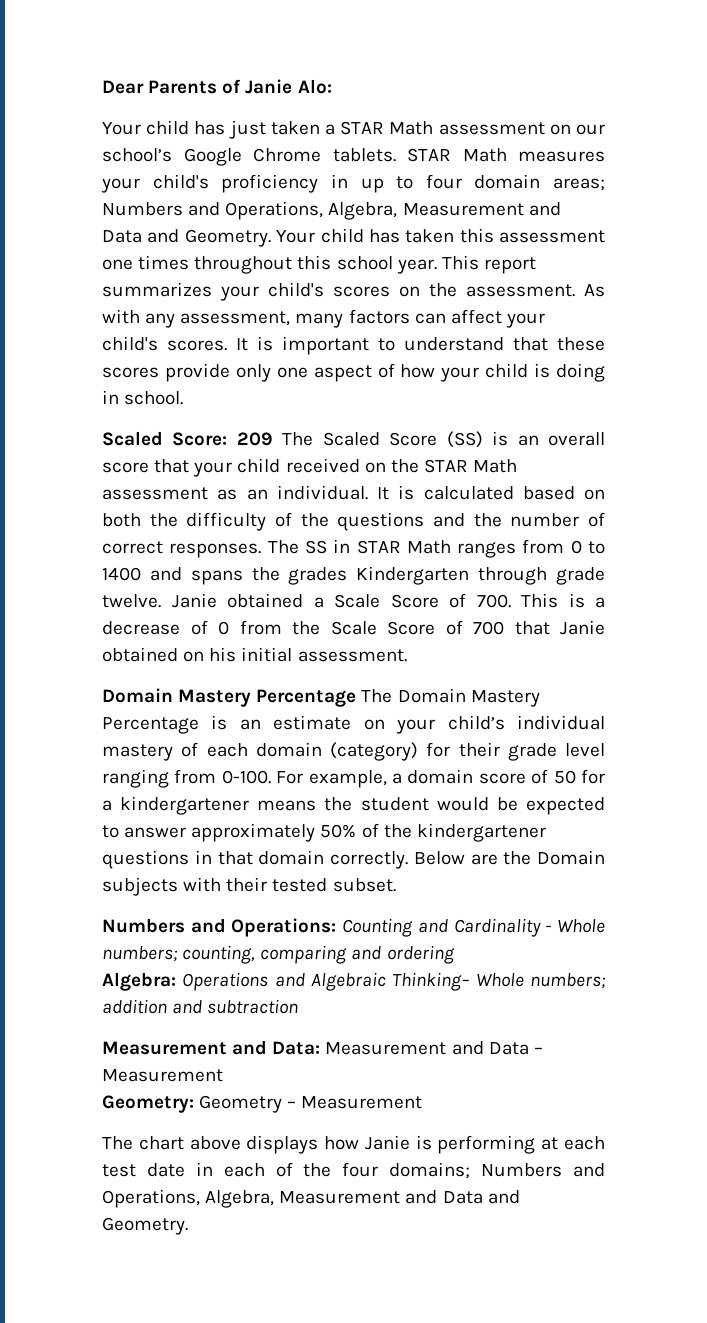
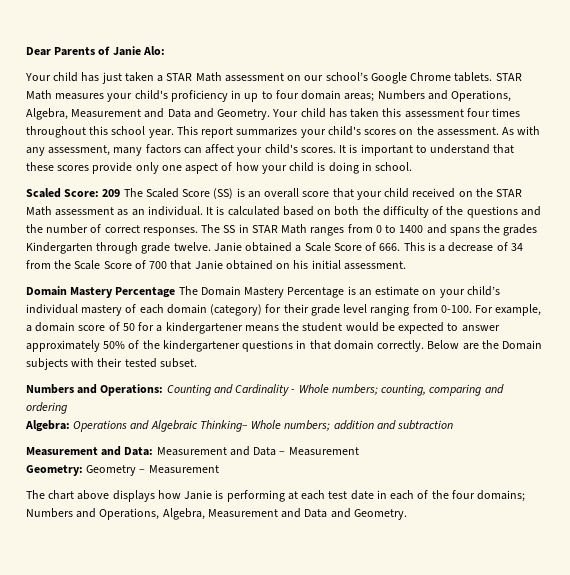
- Your child has taken this assessment one times throughout this school year.
+ Your child has taken this assessment four times throughout this school year.
- Janie obtained a Scale Score of 700. This is a decrease of 0 from the Scale Score of 700 that Janie obtained on his initial assessment.
+ Janie obtained a Scale Score of 666. This is a decrease of 34 from the Scale Score of 700 that Janie obtained on his initial assessment.

